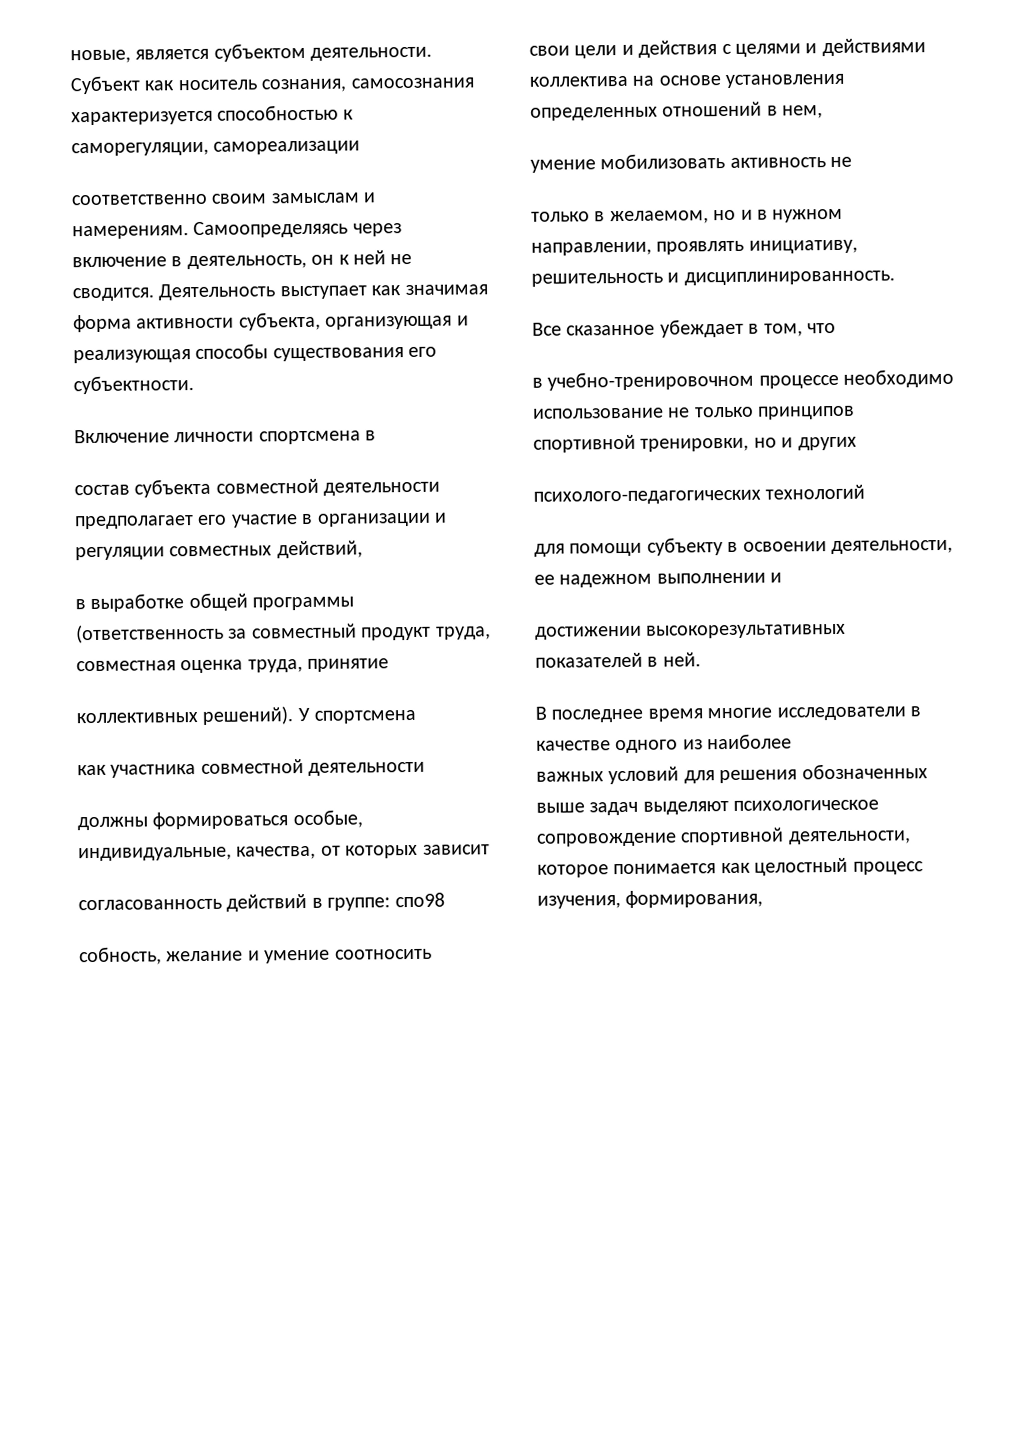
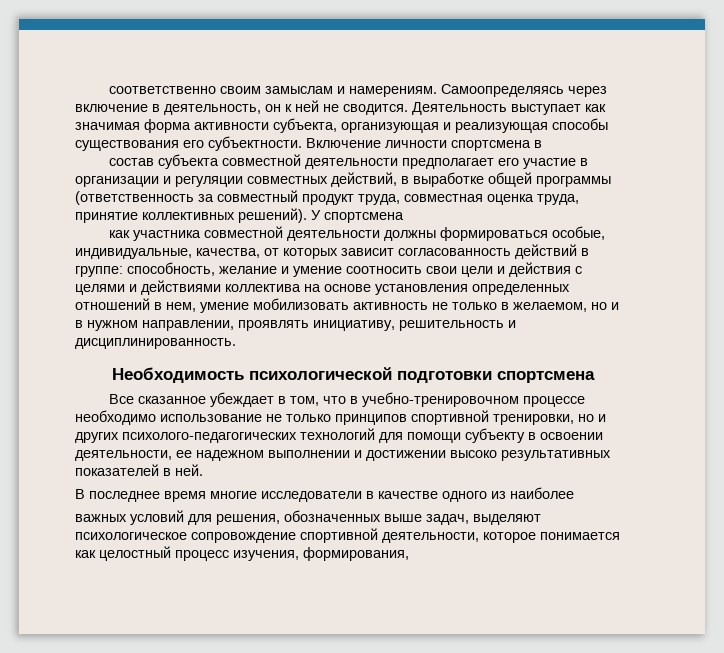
- новые, является субъектом деятельности. Субъект как носитель сознания, самосознания характеризуется способностью к саморегуляции, самореализации
- Деятельность выступает как значимая форма активности субъекта, организующая и реализующая способы существования его субъектности.
- Включение личности спортсмена в
+ Деятельность выступает как значимая форма активности субъекта, организующая и реализующая способы существования его субъектности. Включение личности спортсмена в
- состав субъекта совместной деятельности предполагает его участие в организации и регуляции совместных действий,
- в выработке общей программы (ответственность за совместный продукт труда, совместная оценка труда, принятие
- коллективных решений).
+ состав субъекта совместной деятельности предполагает его участие в организации и регуляции совместных действий, в выработке общей программы (ответственность за совместный продукт труда, совместная оценка труда, принятие коллективных решений).
- как участника совместной деятельности
- должны формироваться особые, индивидуальные, качества, от которых зависит
- согласованность действий в группе: спо98
- собность, желание и умение соотносить
- свои цели и действия с целями и действиями коллектива на основе установления определенных отношений в нем,
- умение мобилизовать активность не
- только в желаемом, но и в нужном направлении, проявлять инициативу, решительность и дисциплинированность.
+ как участника совместной деятельности должны формироваться особые, индивидуальные, качества, от которых зависит согласованность действий в группе: способность, желание и умение соотносить свои цели и действия с целями и действиями коллектива на основе установления определенных отношений в нем, умение мобилизовать активность не только в желаемом, но и в нужном направлении, проявлять инициативу, решительность и дисциплинированность.
+ Необходимость психологической подготовки спортсмена
- Все сказанное убеждает в том, что
- в учебно-тренировочном процессе необходимо использование не только принципов спортивной тренировки, но и других
- психолого-педагогических технологий
- для помощи субъекту в освоении деятельности, ее надежном выполнении и
- достижении высокорезультативных показателей в ней.
+ Все сказанное убеждает в том, что в учебно-тренировочном процессе необходимо использование не только принципов спортивной тренировки, но и других психолого-педагогических технологий для помощи субъекту в освоении деятельности, ее надежном выполнении и достижении высоко результативных показателей в ней.
- важных условий для решения обозначенных выше задач выделяют психологическое сопровождение спортивной деятельности, которое понимается как целостный процесс изучения, формирования,
+ важных условий для решения, обозначенных выше задач, выделяют психологическое сопровождение спортивной деятельности, которое понимается как целостный процесс изучения, формирования,

